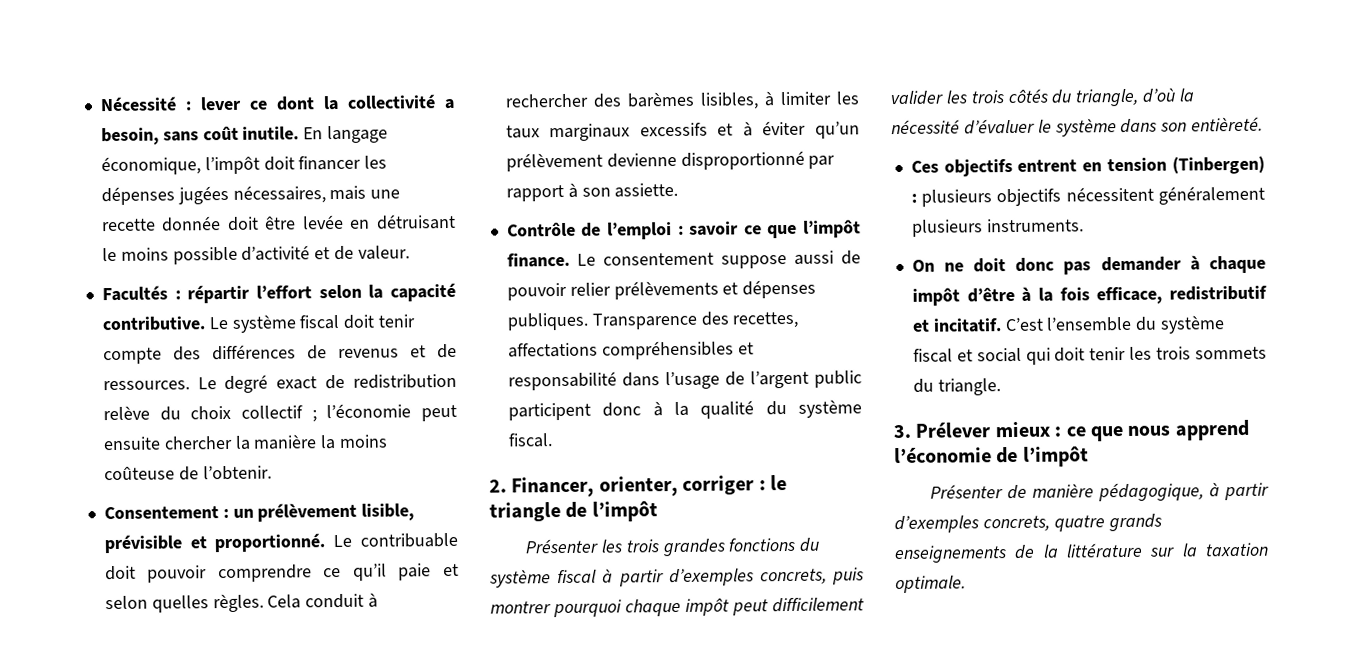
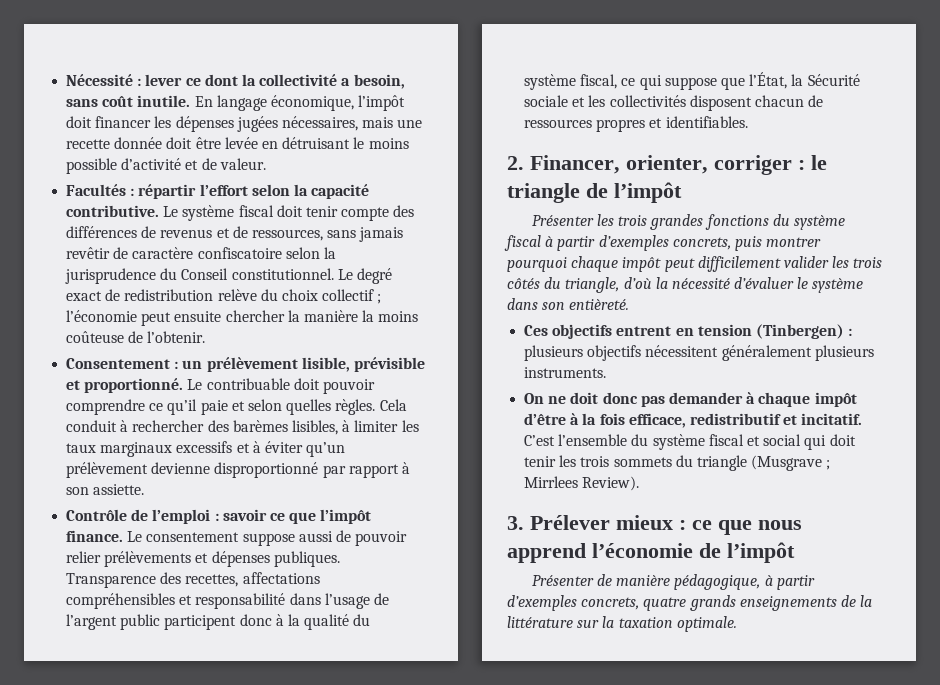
- Le système fiscal doit tenir compte des différences de revenus et de ressources.
+ Le système fiscal doit tenir compte des différences de revenus et de ressources, sans jamais revêtir de caractère confiscatoire selon la jurisprudence du Conseil constitutionnel.
- Transparence des recettes, affectations compréhensibles et responsabilité dans l’usage de l’argent public participent donc à la qualité du système fiscal.
+ Transparence des recettes, affectations compréhensibles et responsabilité dans l’usage de l’argent public participent donc à la qualité du système fiscal, ce qui suppose que l’État, la Sécurité sociale et les collectivités disposent chacun de ressources propres et identifiables.
- C’est l’ensemble du système fiscal et social qui doit tenir les trois sommets du triangle.
+ C’est l’ensemble du système fiscal et social qui doit tenir les trois sommets du triangle (Musgrave ; Mirrlees Review).

